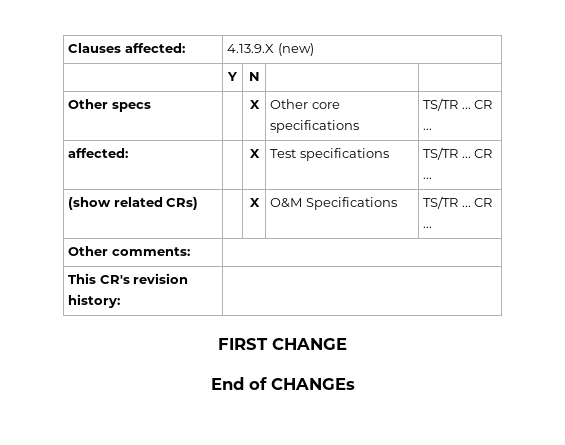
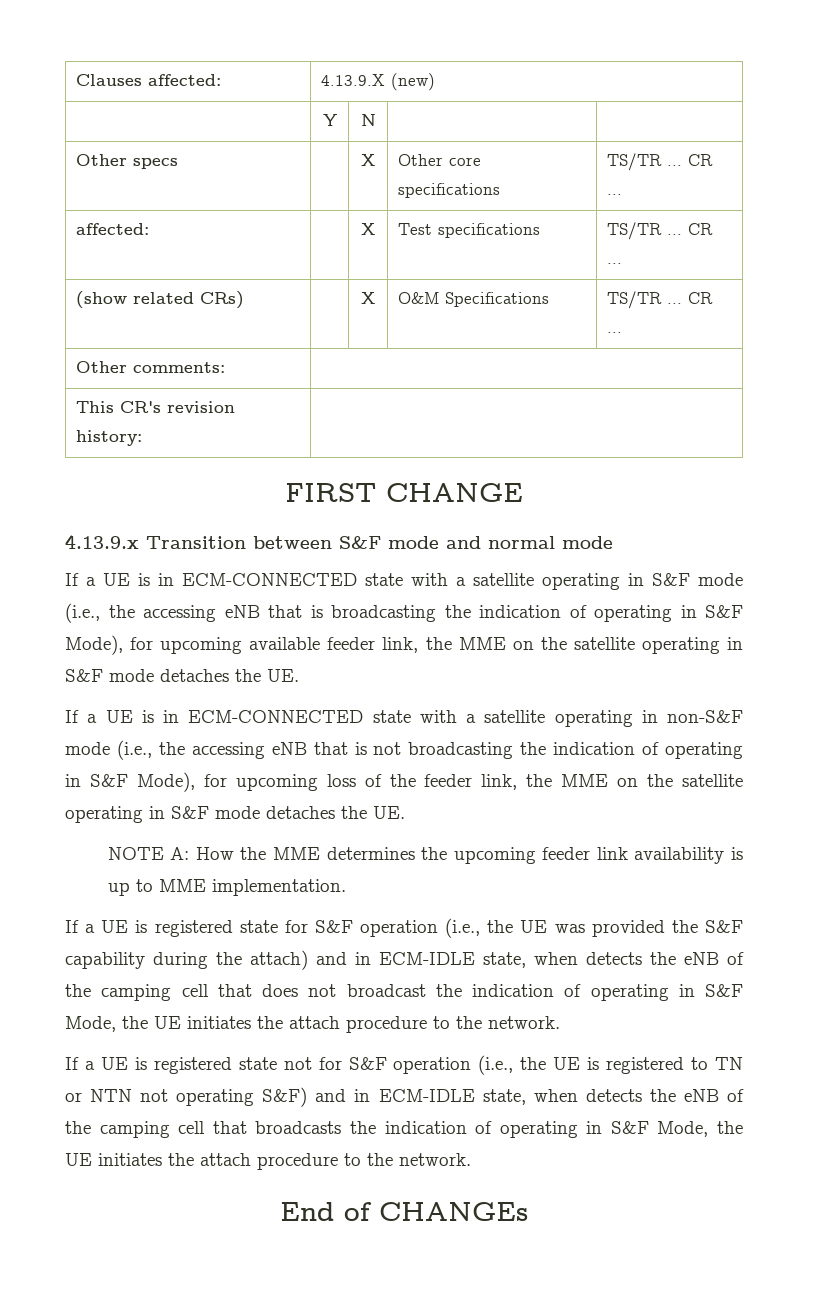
+ 4.13.9.x Transition between S&F mode and normal mode
+ If a UE is in ECM-CONNECTED state with a satellite operating in S&F mode (i.e., the accessing eNB that is broadcasting the indication of operating in S&F Mode), for upcoming available feeder link, the MME on the satellite operating in S&F mode detaches the UE.
+ If a UE is in ECM-CONNECTED state with a satellite operating in non-S&F mode (i.e., the accessing eNB that is not broadcasting the indication of operating in S&F Mode), for upcoming loss of the feeder link, the MME on the satellite operating in S&F mode detaches the UE.
+ NOTE A: How the MME determines the upcoming feeder link availability is up to MME implementation.
+ If a UE is registered state for S&F operation (i.e., the UE was provided the S&F capability during the attach) and in ECM-IDLE state, when detects the eNB of the camping cell that does not broadcast the indication of operating in S&F Mode, the UE initiates the attach procedure to the network.
+ If a UE is registered state not for S&F operation (i.e., the UE is registered to TN or NTN not operating S&F) and in ECM-IDLE state, when detects the eNB of the camping cell that broadcasts the indication of operating in S&F Mode, the UE initiates the attach procedure to the network.

